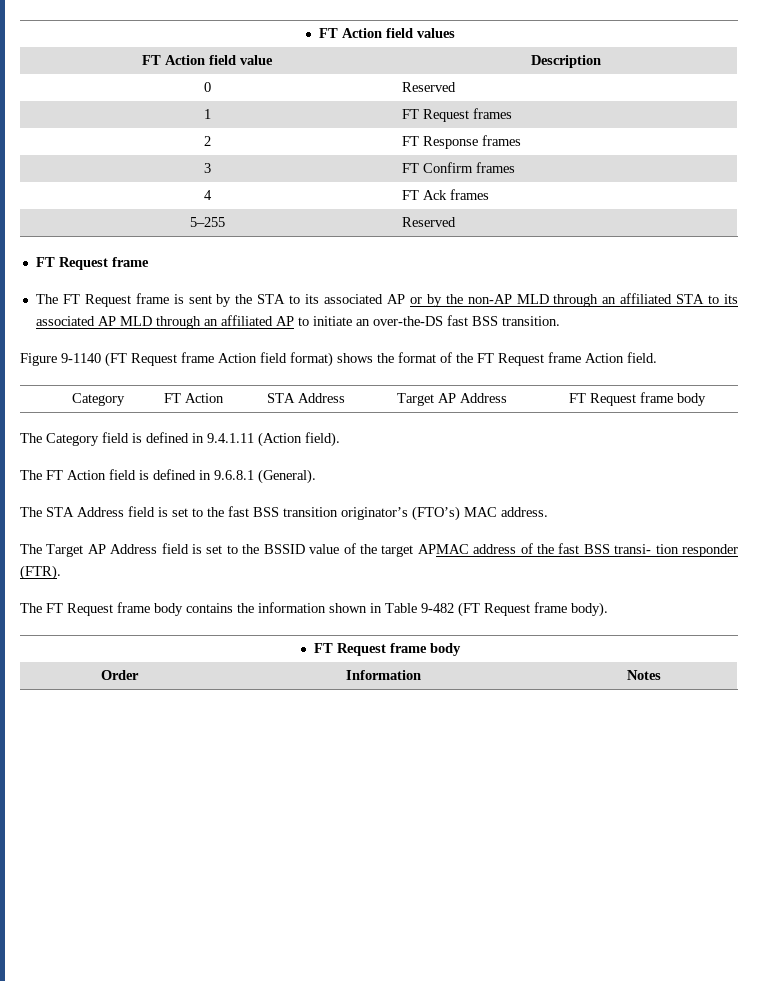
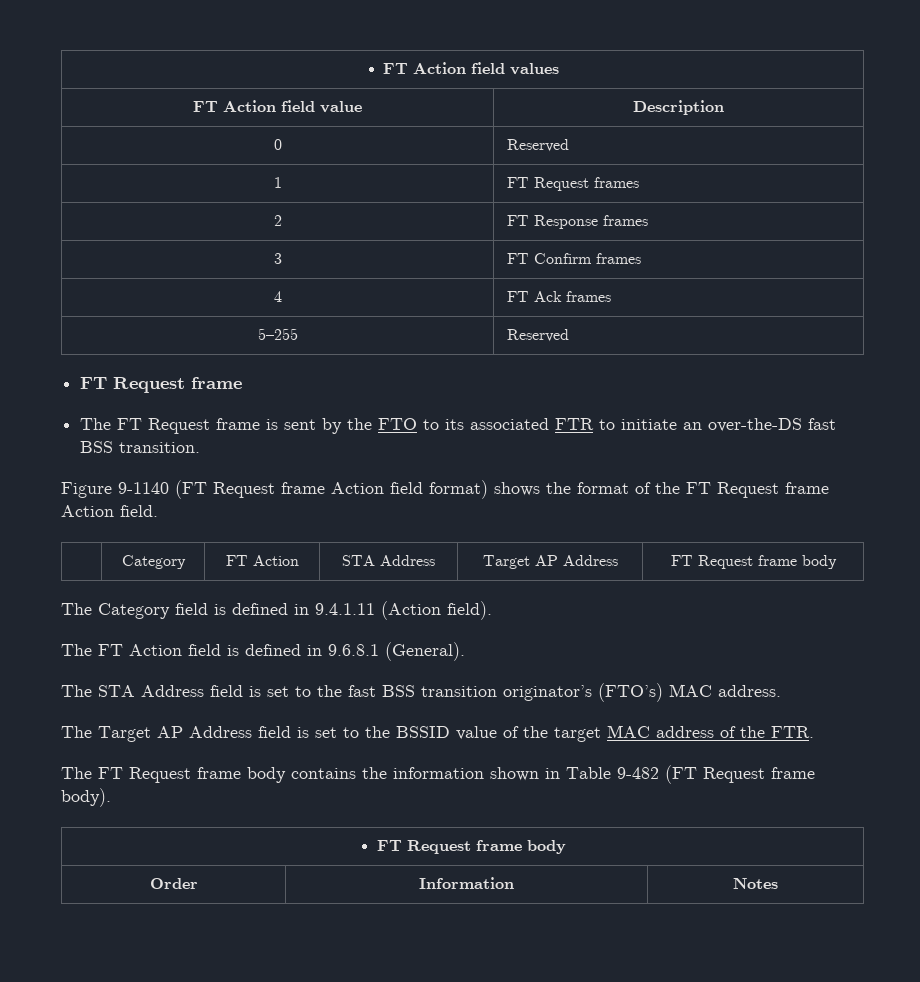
- The FT Request frame is sent by the STA to its associated AP or by the non-AP MLD through an affiliated STA to its associated AP MLD through an affiliated AP to initiate an over-the-DS fast BSS transition.
+ The FT Request frame is sent by the FTO to its associated FTR to initiate an over-the-DS fast BSS transition.
- The Target AP Address field is set to the BSSID value of the target APMAC address of the fast BSS transi- tion responder (FTR).
+ The Target AP Address field is set to the BSSID value of the target MAC address of the FTR.

